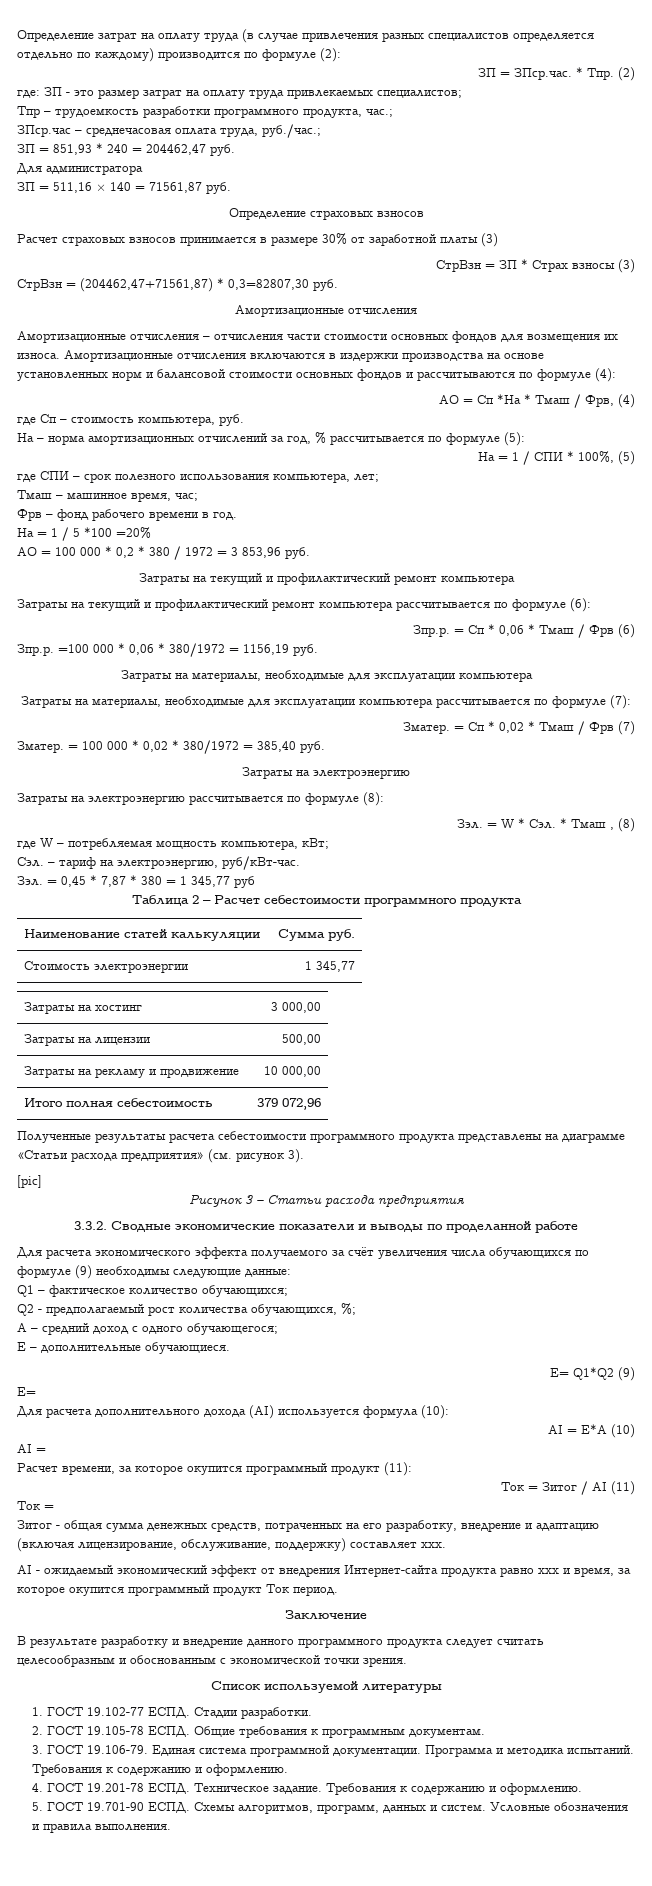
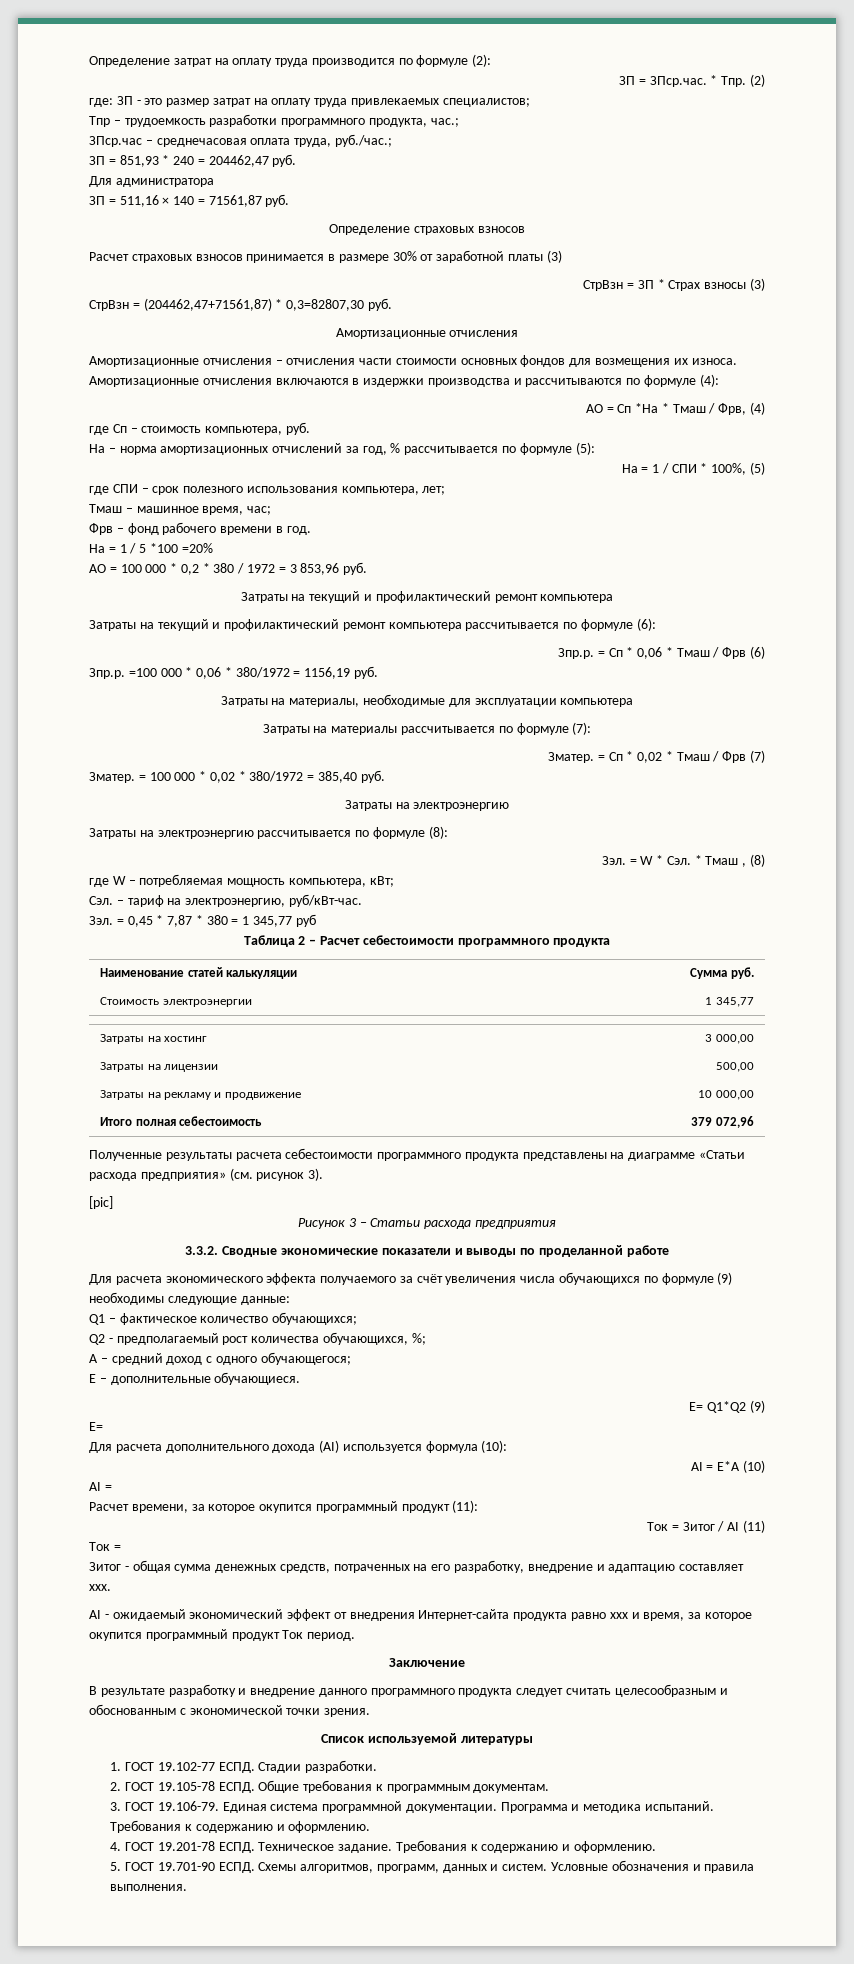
- Определение затрат на оплату труда (в случае привлечения разных специалистов определяется отдельно по каждому) производится по формуле (2):
+ Определение затрат на оплату труда производится по формуле (2):
- Амортизационные отчисления включаются в издержки производства на основе установленных норм и балансовой стоимости основных фондов и рассчитываются по формуле (4):
+ Амортизационные отчисления включаются в издержки производства и рассчитываются по формуле (4):
- Затраты на материалы, необходимые для эксплуатации компьютера рассчитывается по формуле (7):
+ Затраты на материалы рассчитывается по формуле (7):
- Зитог - общая сумма денежных средств, потраченных на его разработку, внедрение и адаптацию (включая лицензирование, обслуживание, поддержку) составляет ххх.
+ Зитог - общая сумма денежных средств, потраченных на его разработку, внедрение и адаптацию составляет ххх.

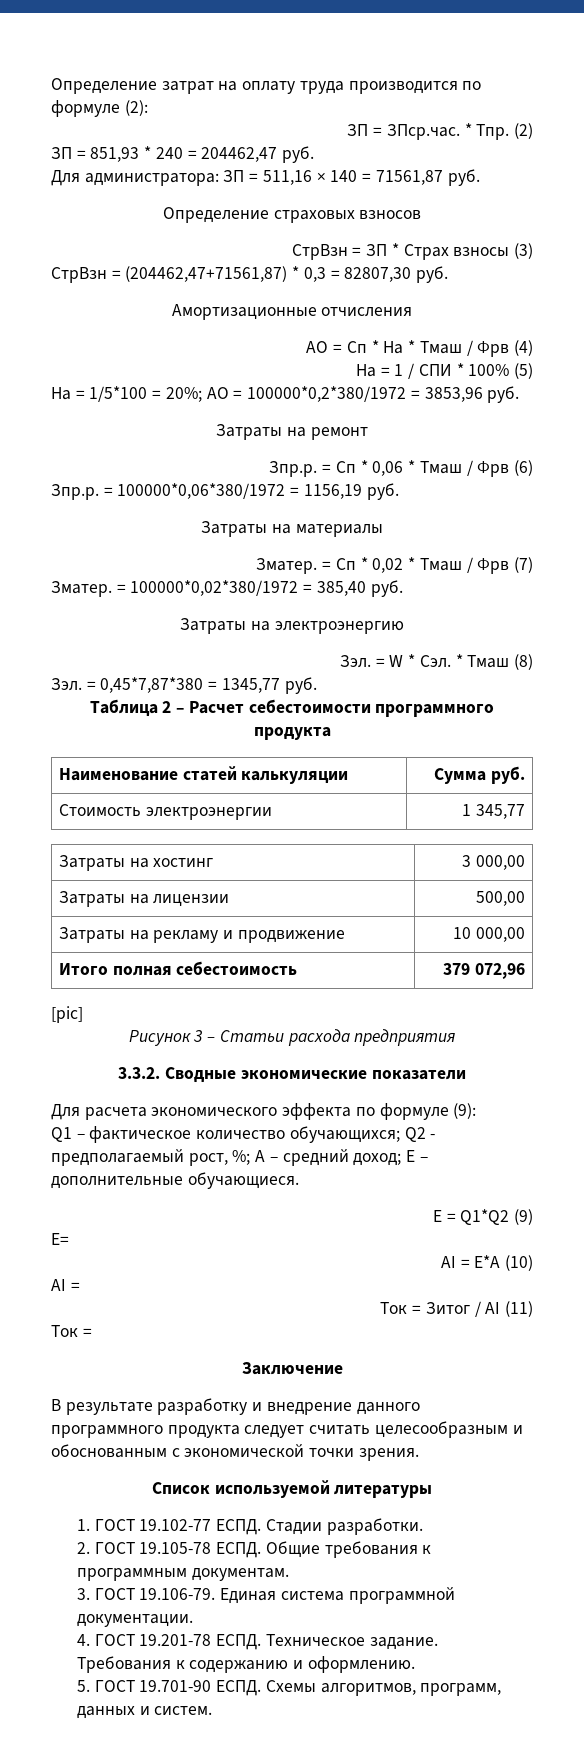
- где: ЗП - это размер затрат на оплату труда привлекаемых специалистов;
- Тпр – трудоемкость разработки программного продукта, час.;
- ЗПср.час – среднечасовая оплата труда, руб./час.;
- Для администратора
- ЗП = 511,16 × 140 = 71561,87 руб.
+ Для администратора: ЗП = 511,16 × 140 = 71561,87 руб.
- Расчет страховых взносов принимается в размере 30% от заработной платы (3)
- СтрВзн = (204462,47+71561,87) * 0,3=82807,30 руб.
+ СтрВзн = (204462,47+71561,87) * 0,3 = 82807,30 руб.
- Амортизационные отчисления – отчисления части стоимости основных фондов для возмещения их износа. Амортизационные отчисления включаются в издержки производства и рассчитываются по формуле (4):
- АО = Сп *На * Тмаш / Фрв, (4)
+ АО = Сп * На * Тмаш / Фрв (4)
- где Сп – стоимость компьютера, руб.
- На – норма амортизационных отчислений за год, % рассчитывается по формуле (5):
- На = 1 / СПИ * 100%, (5)
+ На = 1 / СПИ * 100% (5)
- где СПИ – срок полезного использования компьютера, лет;
- Тмаш – машинное время, час;
- Фрв – фонд рабочего времени в год.
- На = 1 / 5 *100 =20%
- АО = 100 000 * 0,2 * 380 / 1972 = 3 853,96 руб.
- Затраты на текущий и профилактический ремонт компьютера
- Затраты на текущий и профилактический ремонт компьютера рассчитывается по формуле (6):
+ На = 1/5*100 = 20%; АО = 100000*0,2*380/1972 = 3853,96 руб.
+ Затраты на ремонт
- Зпр.р. =100 000 * 0,06 * 380/1972 = 1156,19 руб.
- Затраты на материалы, необходимые для эксплуатации компьютера
+ Зпр.р. = 100000*0,06*380/1972 = 1156,19 руб.
- Затраты на материалы рассчитывается по формуле (7):
+ Затраты на материалы
- = 100 000 * 0,02 * 380/1972 = 385,40 руб.
+ = 100000*0,02*380/1972 = 385,40 руб.
- Затраты на электроэнергию рассчитывается по формуле (8):
- Зэл. = W * Сэл. * Тмаш , (8)
+ Зэл. = W * Сэл. * Тмаш (8)
- где W – потребляемая мощность компьютера, кВт;
- Сэл. – тариф на электроэнергию, руб/кВт-час.
- Зэл. = 0,45 * 7,87 * 380 = 1 345,77 руб
+ Зэл. = 0,45*7,87*380 = 1345,77 руб.
- Полученные результаты расчета себестоимости программного продукта представлены на диаграмме «Статьи расхода предприятия» (см. рисунок 3).
- 3.3.2. Сводные экономические показатели и выводы по проделанной работе
+ 3.3.2. Сводные экономические показатели
- Для расчета экономического эффекта получаемого за счёт увеличения числа обучающихся по формуле (9) необходимы следующие данные:
+ Для расчета экономического эффекта по формуле (9):
- Q1 – фактическое количество обучающихся;
- Q2 - предполагаемый рост количества обучающихся, %;
- A – средний доход с одного обучающегося;
- E – дополнительные обучающиеся.
+ Q1 – фактическое количество обучающихся; Q2 - предполагаемый рост, %; A – средний доход; E – дополнительные обучающиеся.
- Е= Q1*Q2 (9)
+ Е = Q1*Q2 (9)
- Для расчета дополнительного дохода (AI) используется формула (10):
- Расчет времени, за которое окупится программный продукт (11):
- Зитог - общая сумма денежных средств, потраченных на его разработку, внедрение и адаптацию составляет ххх.
- AI - ожидаемый экономический эффект от внедрения Интернет-сайта продукта равно ххх и время, за которое окупится программный продукт Ток период.
- Программа и методика испытаний. Требования к содержанию и оформлению.
- Условные обозначения и правила выполнения.

